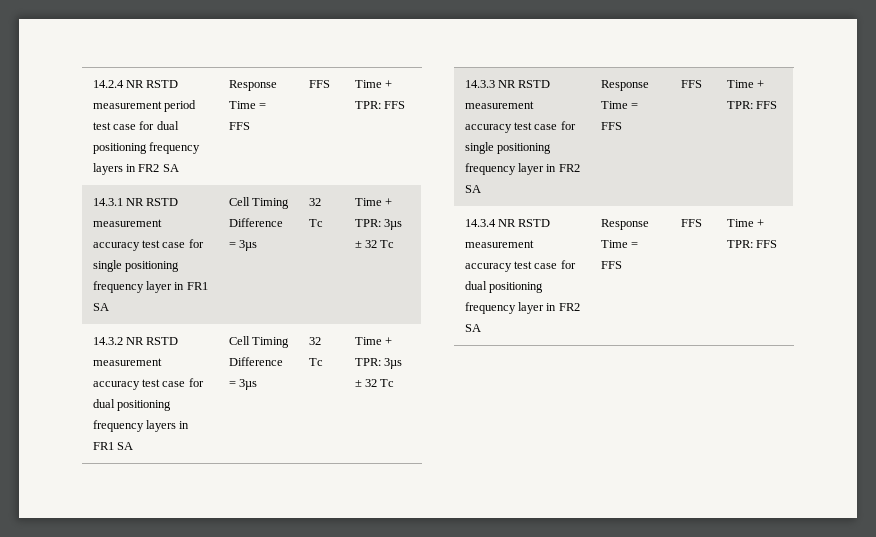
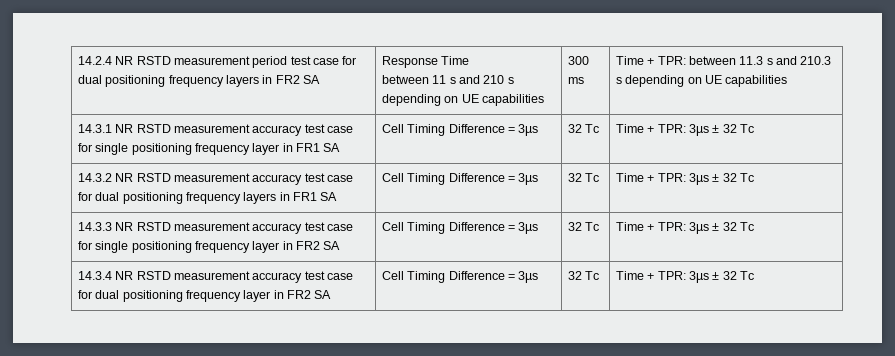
- 14.2.4 NR RSTD measurement period test case for dual positioning frequency layers in FR2 SA | Response Time = FFS | FFS | Time + TPR: FFS
+ 14.2.4 NR RSTD measurement period test case for dual positioning frequency layers in FR2 SA | Response Time
+ between 11 s and 210 s depending on UE capabilities | 300 ms | Time + TPR: between 11.3 s and 210.3 s depending on UE capabilities
- 14.3.3 NR RSTD measurement accuracy test case for single positioning frequency layer in FR2 SA | Response Time = FFS | FFS | Time + TPR: FFS
+ 14.3.3 NR RSTD measurement accuracy test case for single positioning frequency layer in FR2 SA | Cell Timing Difference = 3µs | 32 Tc | Time + TPR: 3µs ± 32 Tc
- 14.3.4 NR RSTD measurement accuracy test case for dual positioning frequency layer in FR2 SA | Response Time = FFS | FFS | Time + TPR: FFS
+ 14.3.4 NR RSTD measurement accuracy test case for dual positioning frequency layer in FR2 SA | Cell Timing Difference = 3µs | 32 Tc | Time + TPR: 3µs ± 32 Tc

